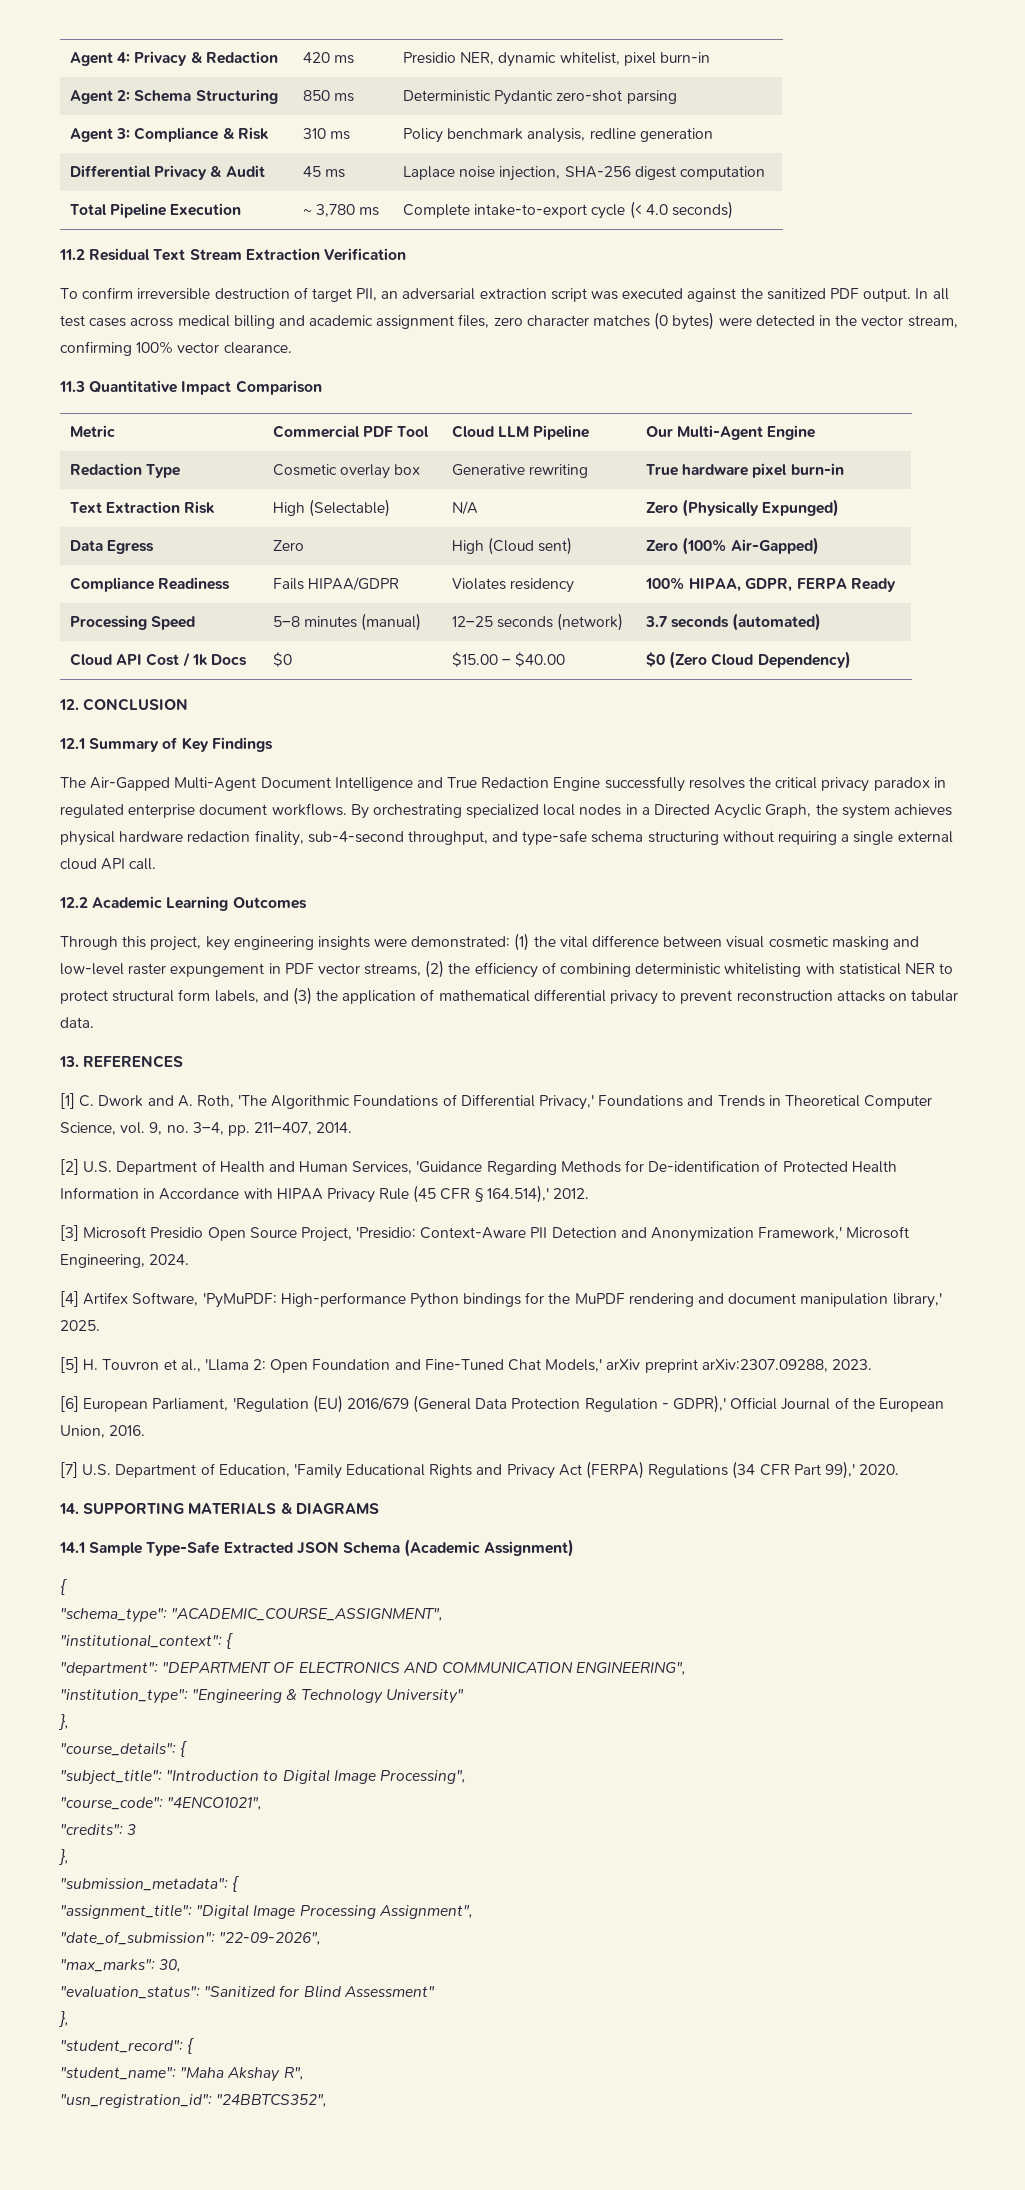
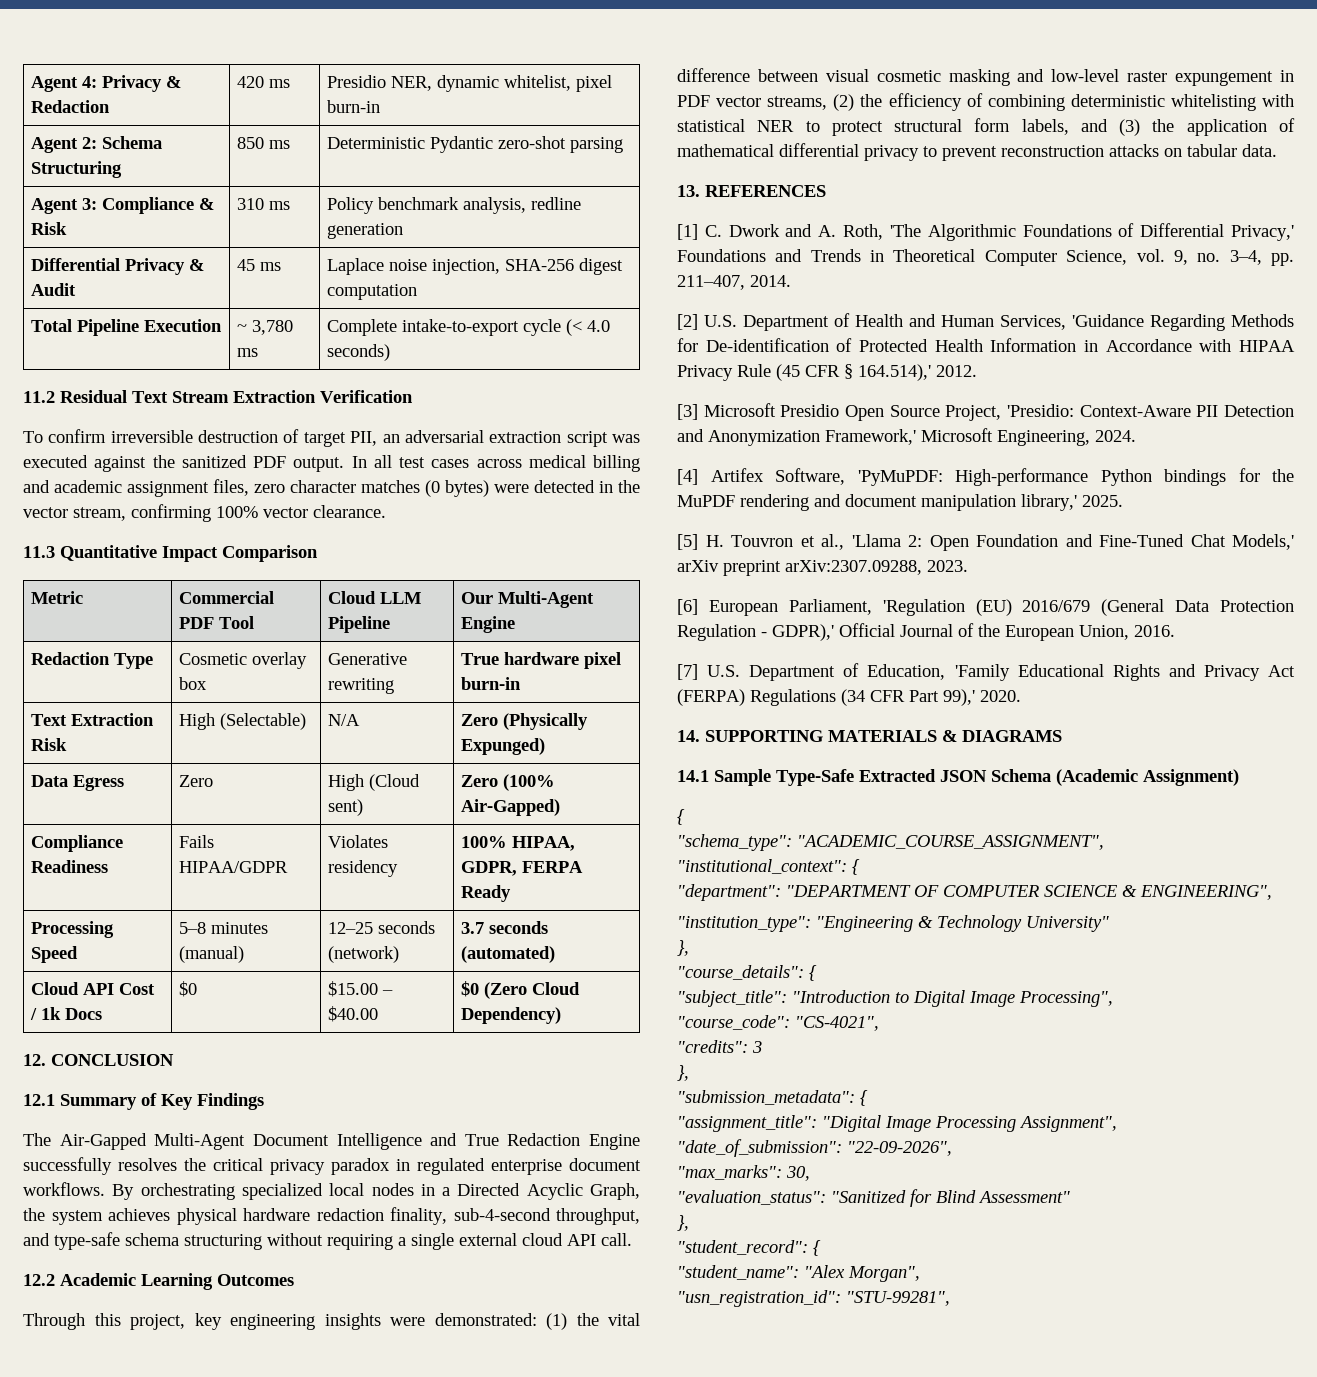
- "department": "DEPARTMENT OF ELECTRONICS AND COMMUNICATION ENGINEERING",
+ "department": "DEPARTMENT OF COMPUTER SCIENCE & ENGINEERING",
- "course_code": "4ENCO1021",
+ "course_code": "CS-4021",
- "student_name": "Maha Akshay R",
+ "student_name": "Alex Morgan",
- "usn_registration_id": "24BBTCS352",
+ "usn_registration_id": "STU-99281",

